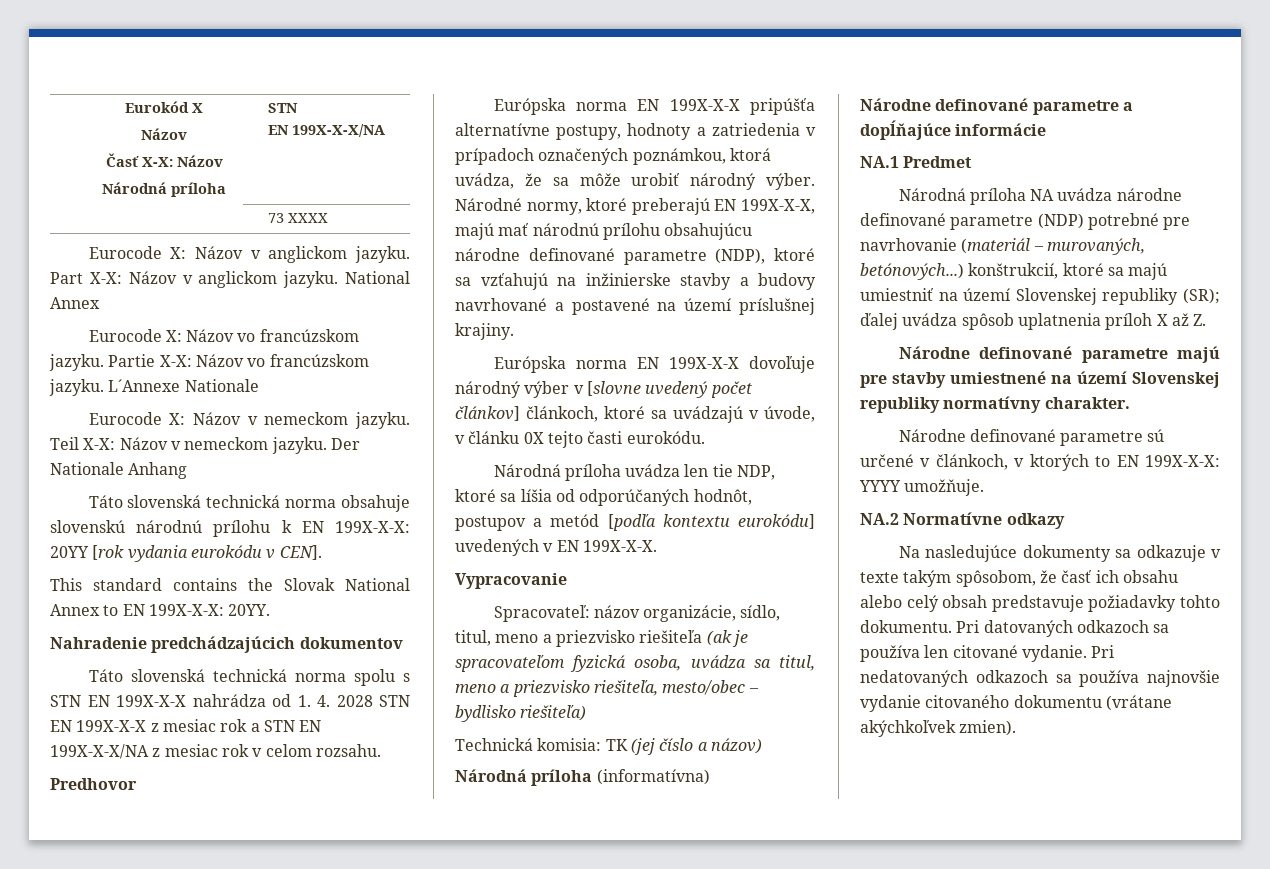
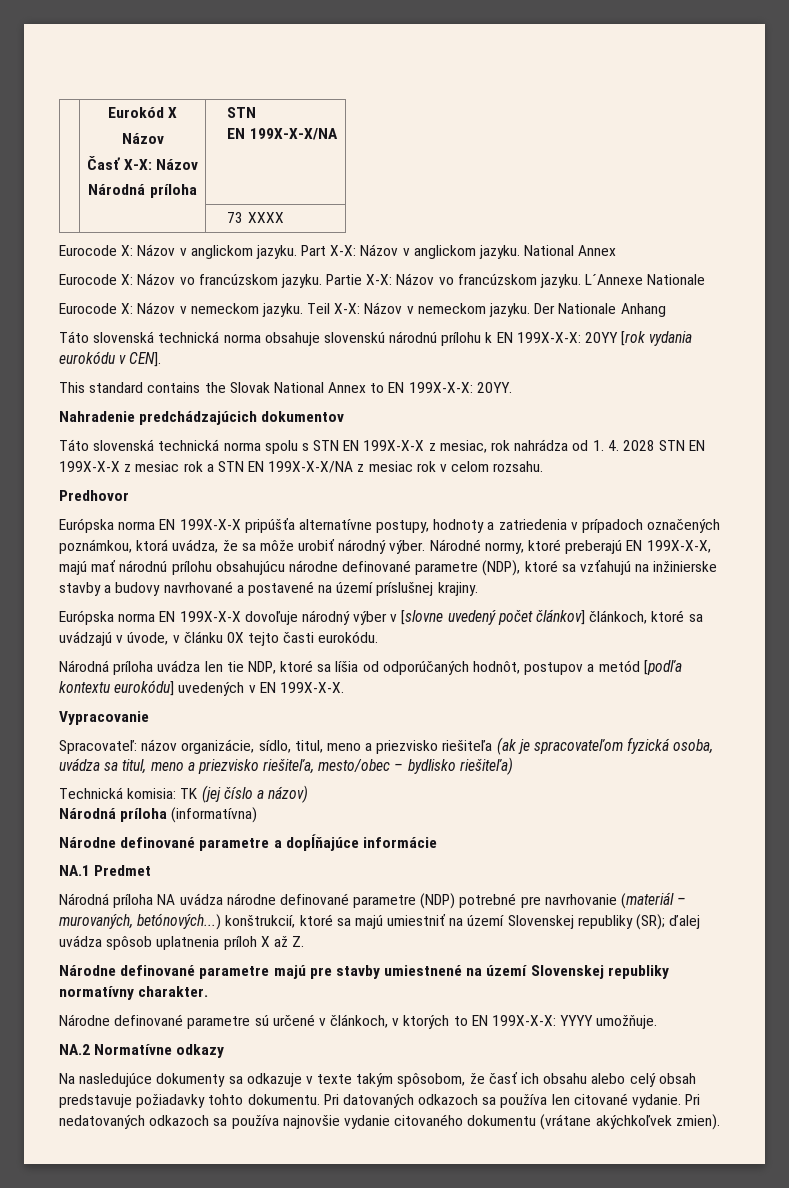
- Táto slovenská technická norma spolu s STN EN 199X-X-X nahrádza od 1. 4. 2028 STN EN 199X-X-X z mesiac rok a STN EN 199X-X-X/NA z mesiac rok v celom rozsahu.
+ Táto slovenská technická norma spolu s STN EN 199X-X-X z mesiac, rok nahrádza od 1. 4. 2028 STN EN 199X-X-X z mesiac rok a STN EN 199X-X-X/NA z mesiac rok v celom rozsahu.

